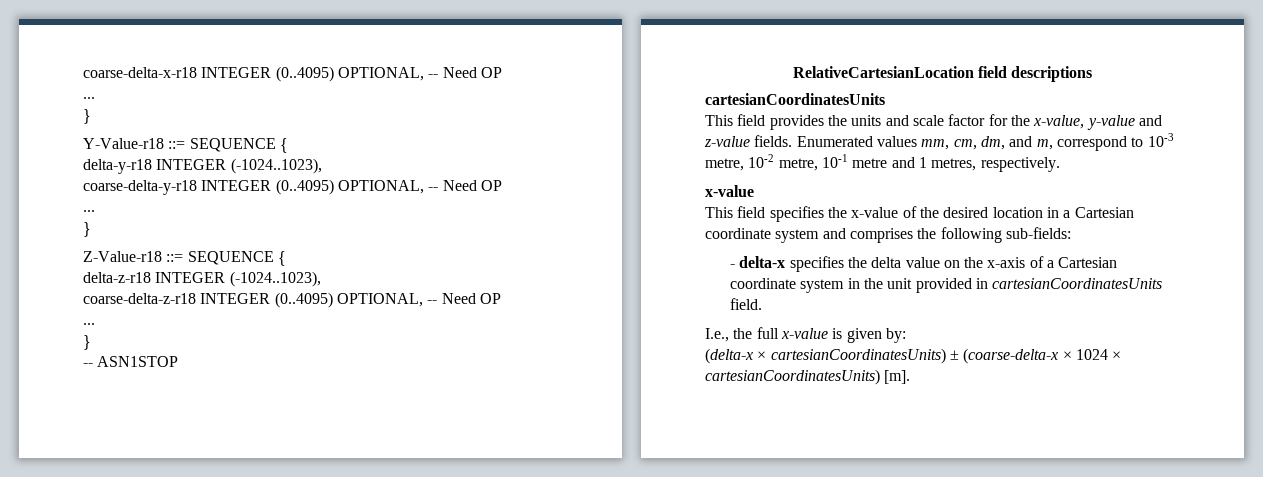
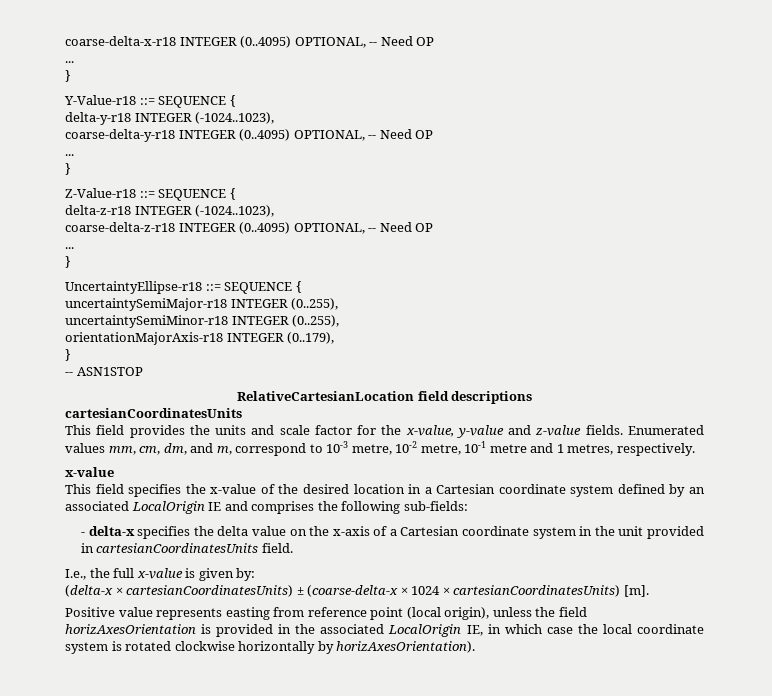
+ UncertaintyEllipse-r18 ::= SEQUENCE {
+ uncertaintySemiMajor-r18 INTEGER (0..255),
+ uncertaintySemiMinor-r18 INTEGER (0..255),
+ orientationMajorAxis-r18 INTEGER (0..179),
+ }
- This field specifies the x-value of the desired location in a Cartesian coordinate system and comprises the following sub-fields:
+ This field specifies the x-value of the desired location in a Cartesian coordinate system defined by an associated LocalOrigin IE and comprises the following sub-fields:
+ Positive value represents easting from reference point (local origin), unless the field horizAxesOrientation is provided in the associated LocalOrigin IE, in which case the local coordinate system is rotated clockwise horizontally by horizAxesOrientation).

